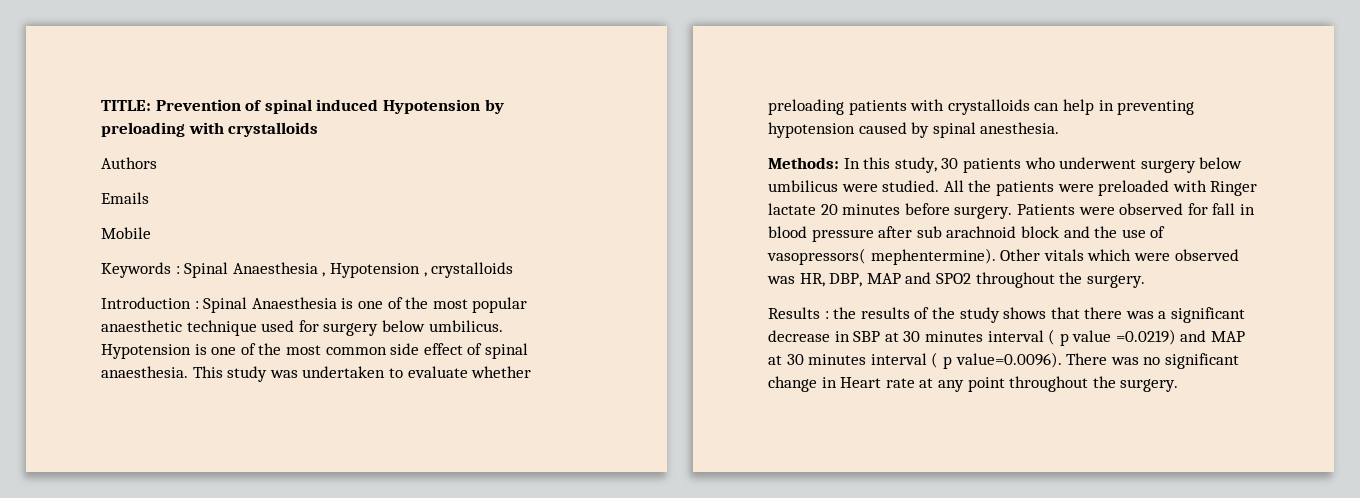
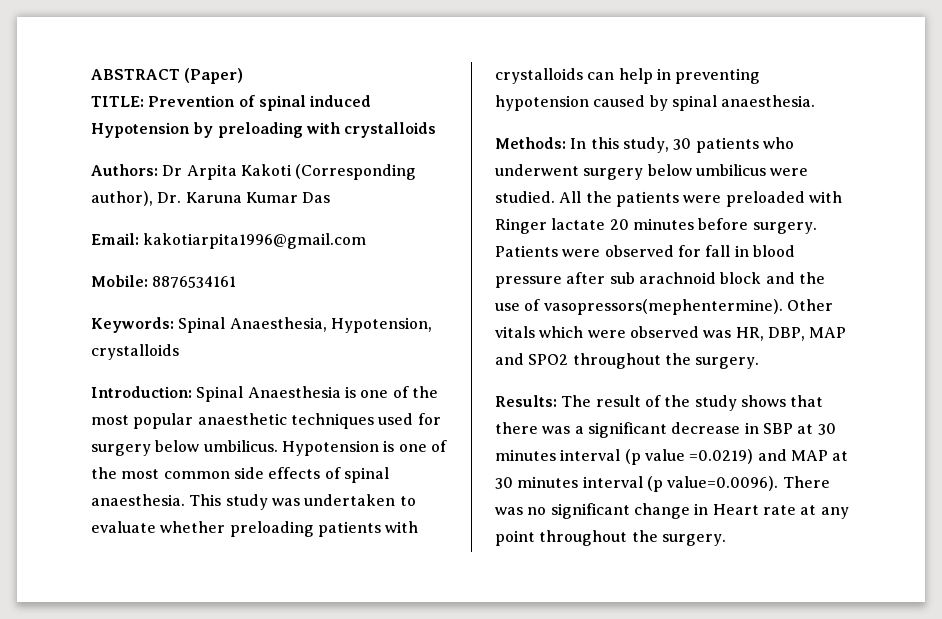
+ ABSTRACT (Paper)
- Authors
- Emails
- Mobile
- Keywords : Spinal Anaesthesia , Hypotension , crystalloids
- Introduction : Spinal Anaesthesia is one of the most popular anaesthetic technique used for surgery below umbilicus.
+ Authors: Dr Arpita Kakoti (Corresponding author), Dr. Karuna Kumar Das
+ Email: kakotiarpita1996@gmail.com
+ Mobile: 8876534161
+ Keywords: Spinal Anaesthesia, Hypotension, crystalloids
+ Introduction: Spinal Anaesthesia is one of the most popular anaesthetic techniques used for surgery below umbilicus.
- Hypotension is one of the most common side effect of spinal anaesthesia.
+ Hypotension is one of the most common side effects of spinal anaesthesia.
- This study was undertaken to evaluate whether preloading patients with crystalloids can help in preventing hypotension caused by spinal anesthesia.
+ This study was undertaken to evaluate whether preloading patients with crystalloids can help in preventing hypotension caused by spinal anaesthesia.
- Patients were observed for fall in blood pressure after sub arachnoid block and the use of vasopressors( mephentermine).
+ Patients were observed for fall in blood pressure after sub arachnoid block and the use of vasopressors(mephentermine).
- Results : the results of the study shows that there was a significant decrease in SBP at 30 minutes interval ( p value =0.0219) and MAP at 30 minutes interval ( p value=0.0096). There was no significant change in Heart rate at any point throughout the surgery.
+ Results: The result of the study shows that there was a significant decrease in SBP at 30 minutes interval (p value =0.0219) and MAP at 30 minutes interval (p value=0.0096). There was no significant change in Heart rate at any point throughout the surgery.

